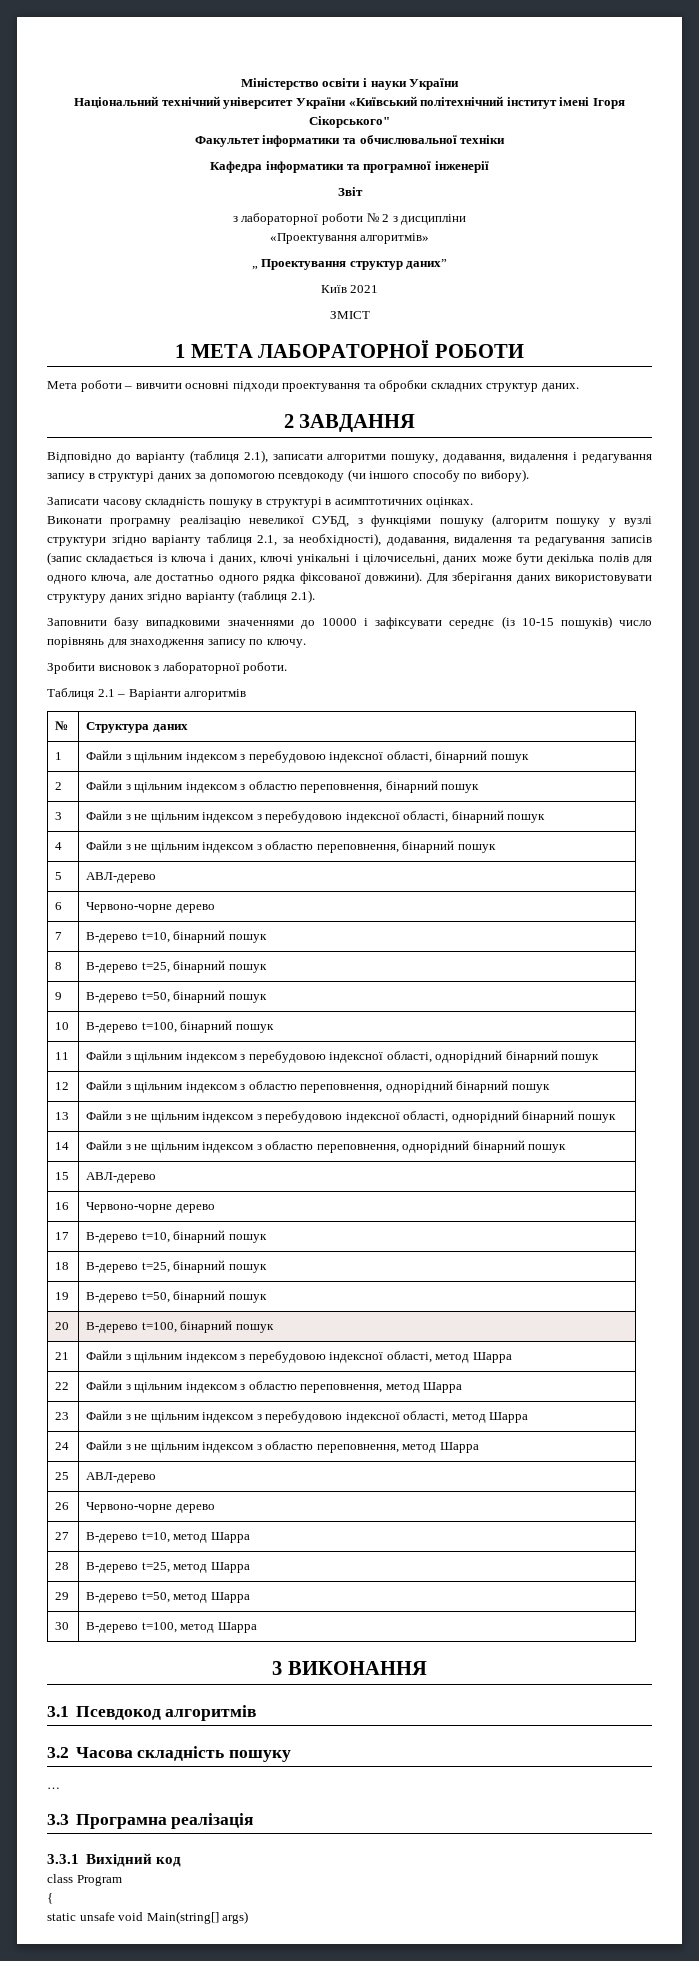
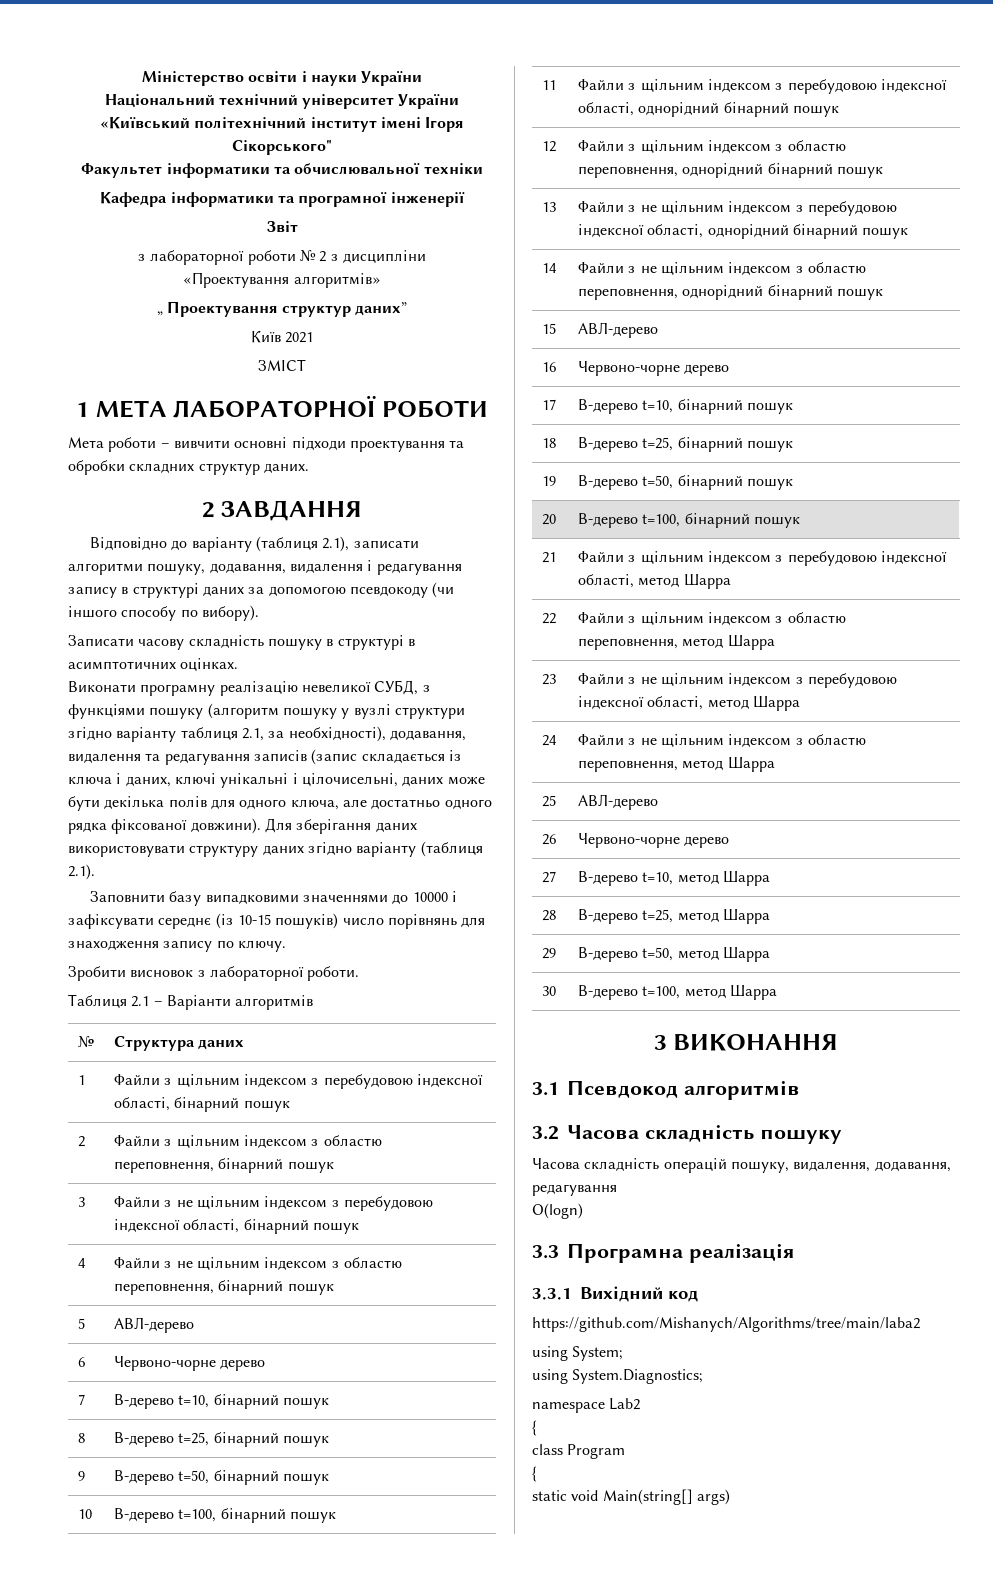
- …
+ Часова складність операцій пошуку, видалення, додавання, редагування
+ O(logn)
+ https://github.com/Mishanych/Algorithms/tree/main/laba2
+ using System;
+ using System.Diagnostics;
+ namespace Lab2
+ {
- static unsafe void Main(string[] args)
+ static void Main(string[] args)

